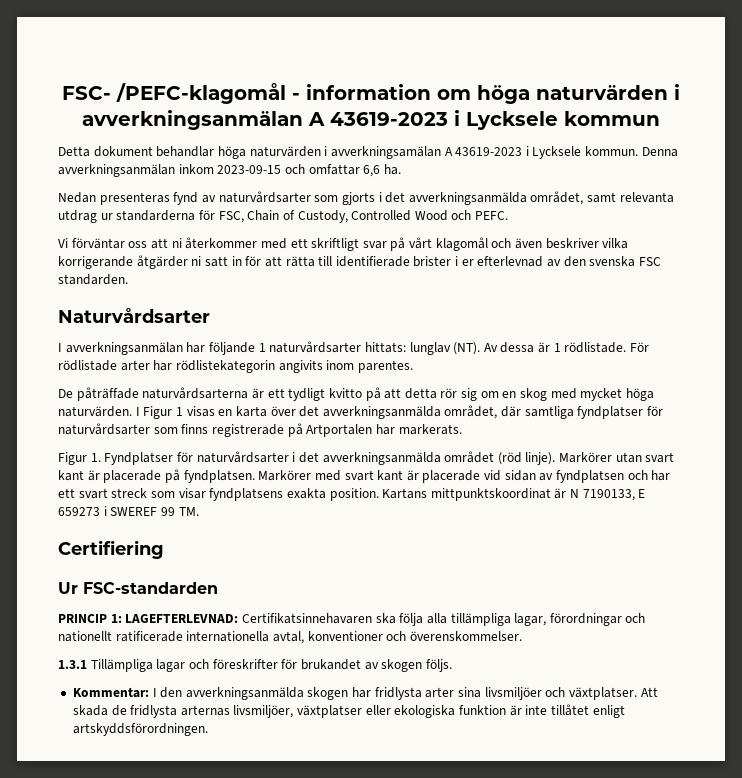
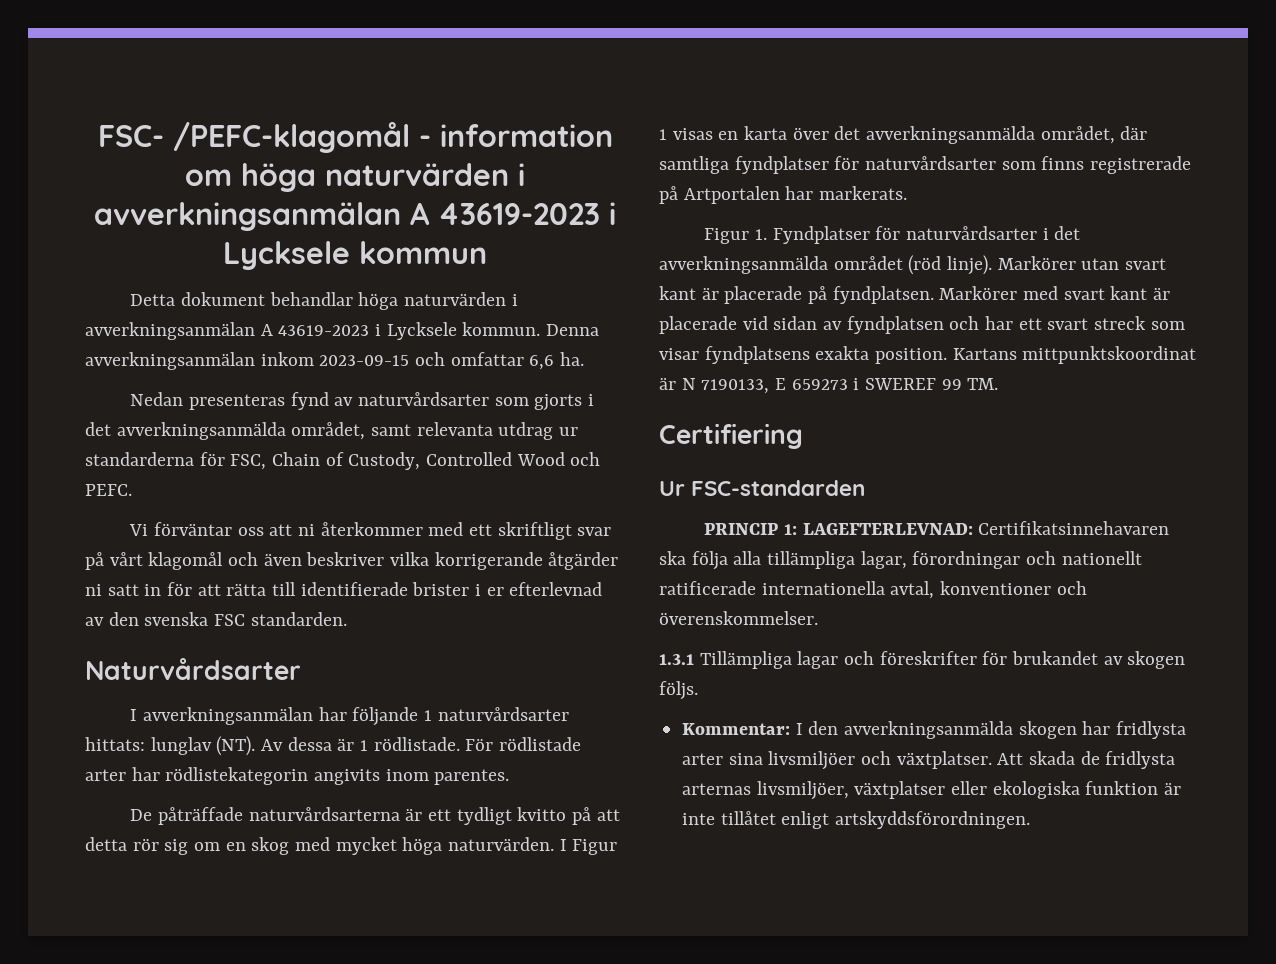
- Detta dokument behandlar höga naturvärden i avverkningsamälan A 43619-2023 i Lycksele kommun.
+ Detta dokument behandlar höga naturvärden i avverkningsanmälan A 43619-2023 i Lycksele kommun.

